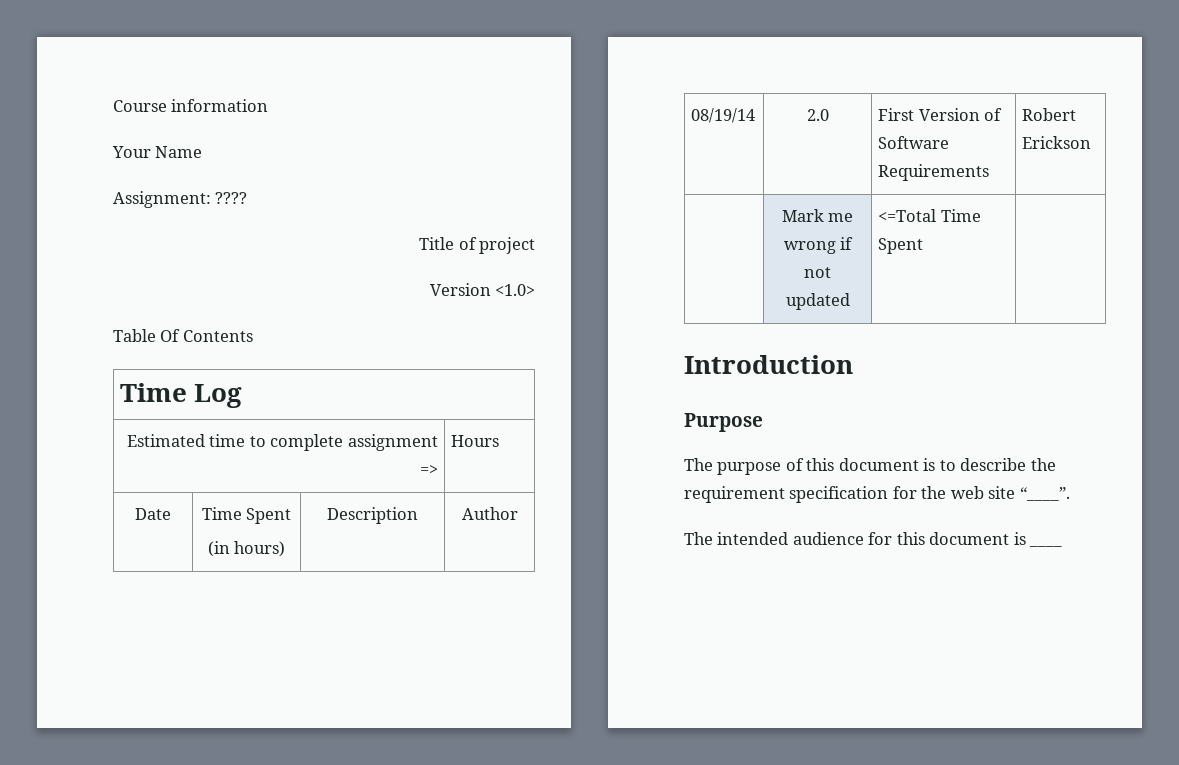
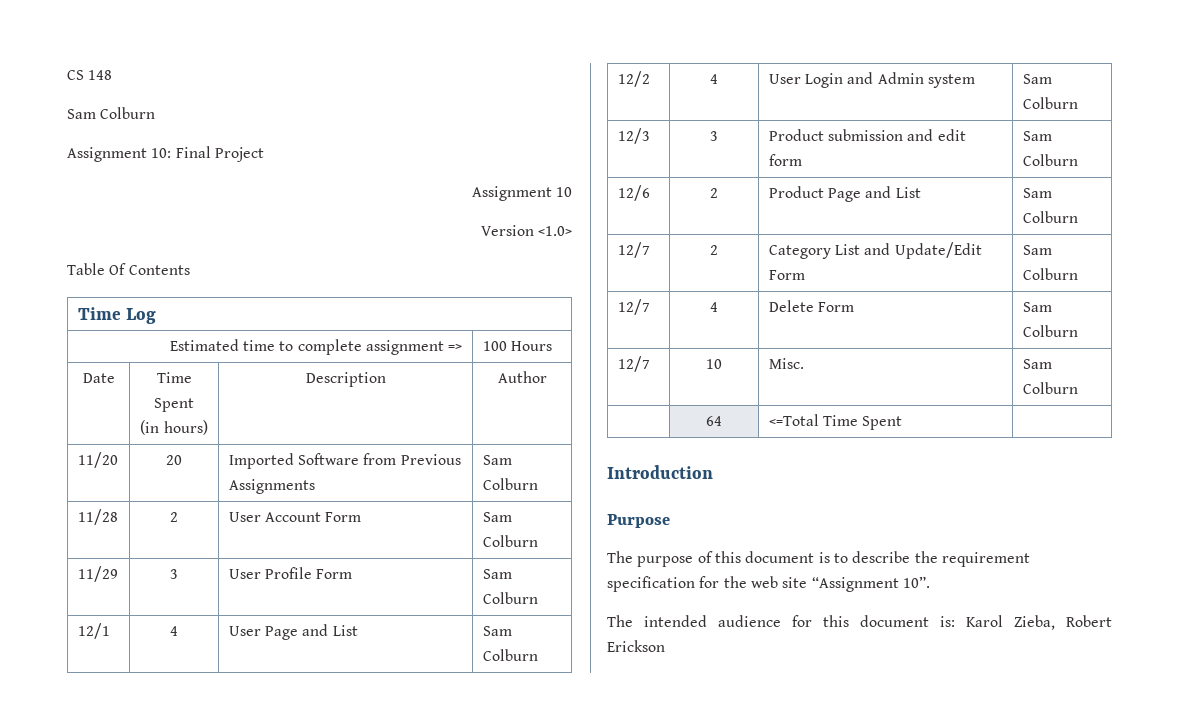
- Course information
- Your Name
- Assignment: ????
- Title of project
+ CS 148
+ Sam Colburn
+ Assignment 10: Final Project
+ Assignment 10
- Estimated time to complete assignment => | Hours
+ Estimated time to complete assignment => | 100 Hours
- 08/19/14 | 2.0 | First Version of Software Requirements | Robert Erickson
- | Mark me wrong if not updated | <=Total Time Spent |
+ 11/20 | 20 | Imported Software from Previous Assignments | Sam Colburn
+ 11/28 | 2 | User Account Form | Sam Colburn
+ 11/29 | 3 | User Profile Form | Sam Colburn
+ 12/1 | 4 | User Page and List | Sam Colburn
+ 12/2 | 4 | User Login and Admin system | Sam Colburn
+ 12/3 | 3 | Product submission and edit form | Sam Colburn
+ 12/6 | 2 | Product Page and List | Sam Colburn
+ 12/7 | 2 | Category List and Update/Edit Form | Sam Colburn
+ 12/7 | 4 | Delete Form | Sam Colburn
+ 12/7 | 10 | Misc. | Sam Colburn
+ | 64 | <=Total Time Spent |
- The purpose of this document is to describe the requirement specification for the web site “____”.
+ The purpose of this document is to describe the requirement specification for the web site “Assignment 10”.
- The intended audience for this document is ____
+ The intended audience for this document is: Karol Zieba, Robert Erickson

